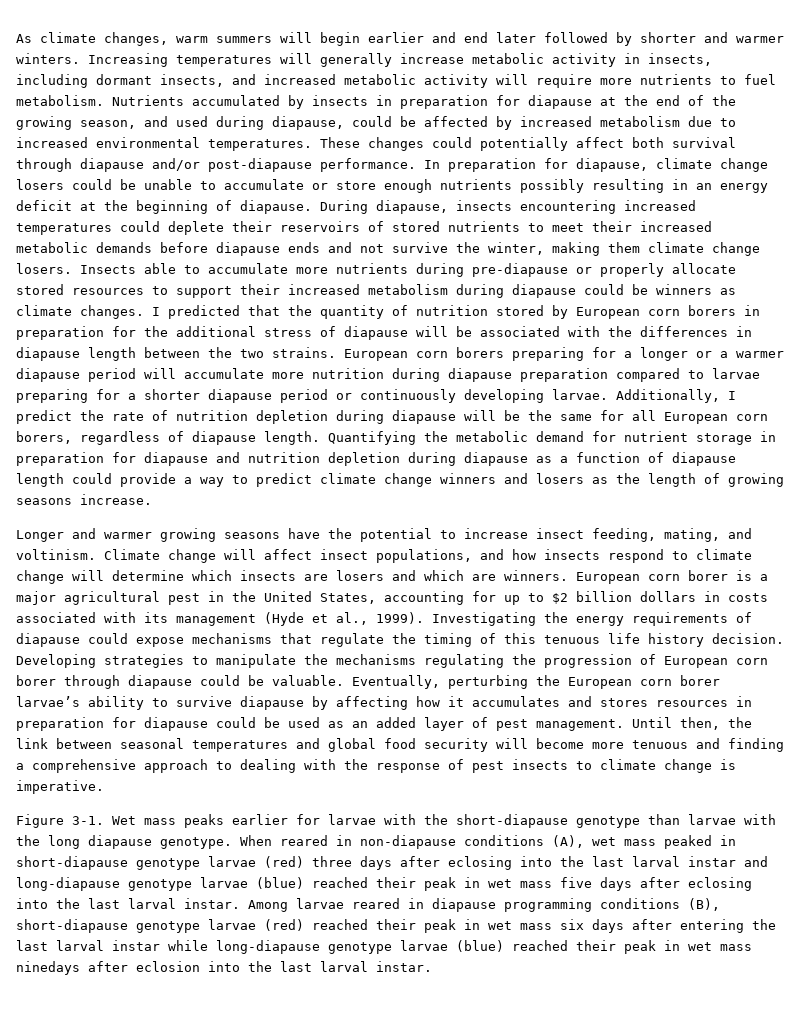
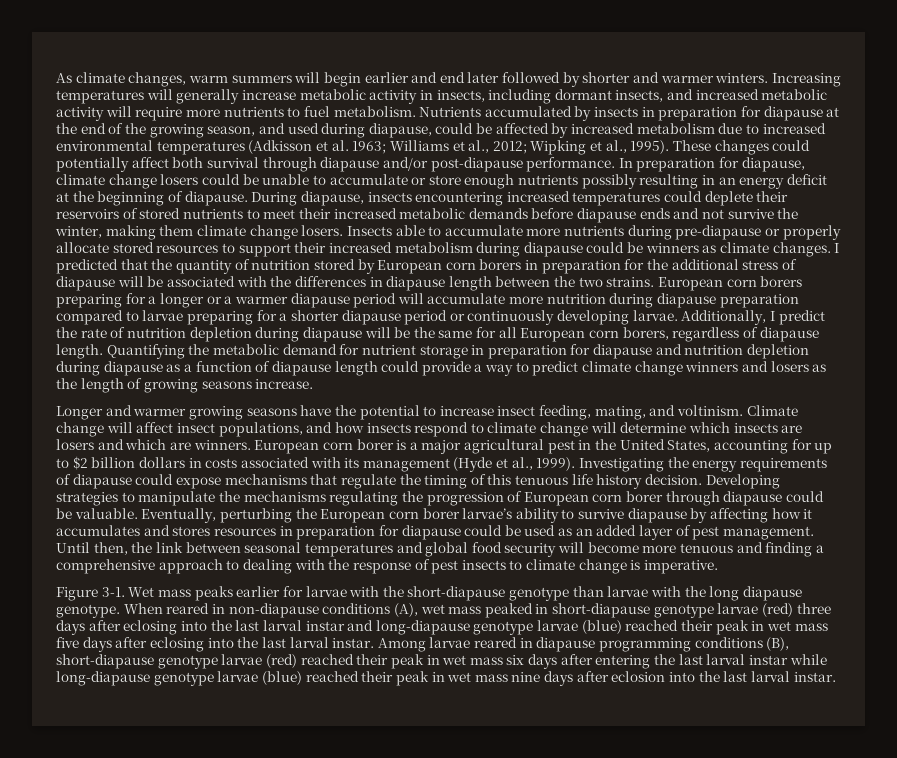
- Nutrients accumulated by insects in preparation for diapause at the end of the growing season, and used during diapause, could be affected by increased metabolism due to increased environmental temperatures.
+ Nutrients accumulated by insects in preparation for diapause at the end of the growing season, and used during diapause, could be affected by increased metabolism due to increased environmental temperatures (Adkisson et al. 1963; Williams et al., 2012; Wipking et al., 1995).
- Among larvae reared in diapause programming conditions (B), short-diapause genotype larvae (red) reached their peak in wet mass six days after entering the last larval instar while long-diapause genotype larvae (blue) reached their peak in wet mass ninedays after eclosion into the last larval instar.
+ Among larvae reared in diapause programming conditions (B), short-diapause genotype larvae (red) reached their peak in wet mass six days after entering the last larval instar while long-diapause genotype larvae (blue) reached their peak in wet mass nine days after eclosion into the last larval instar.

